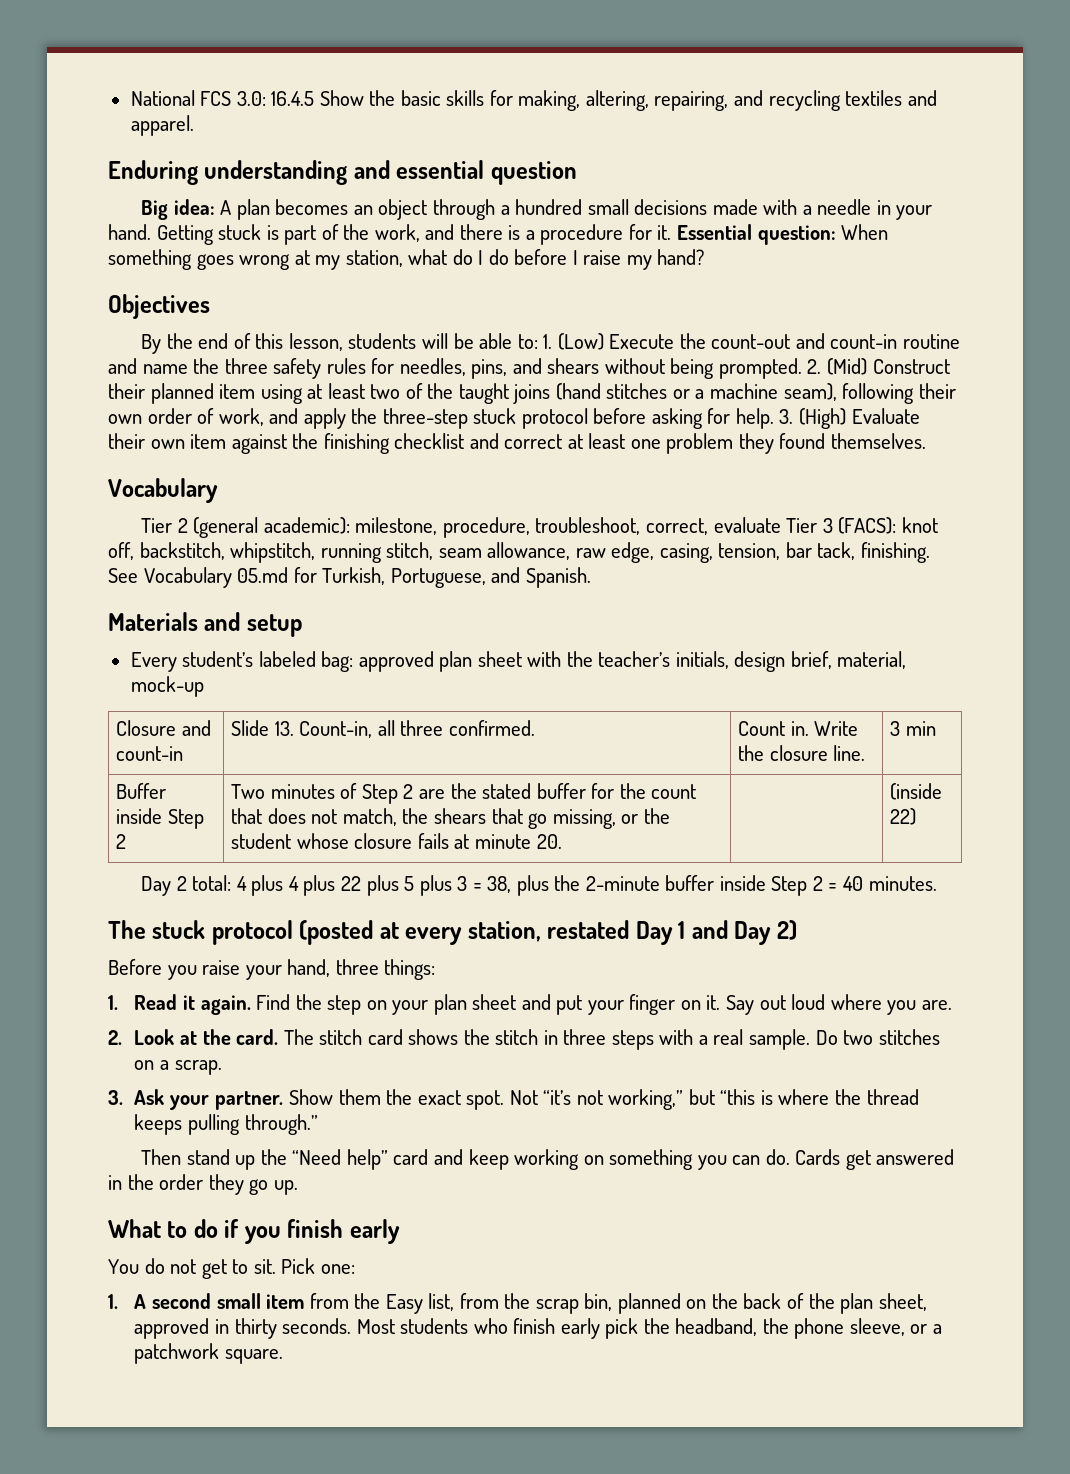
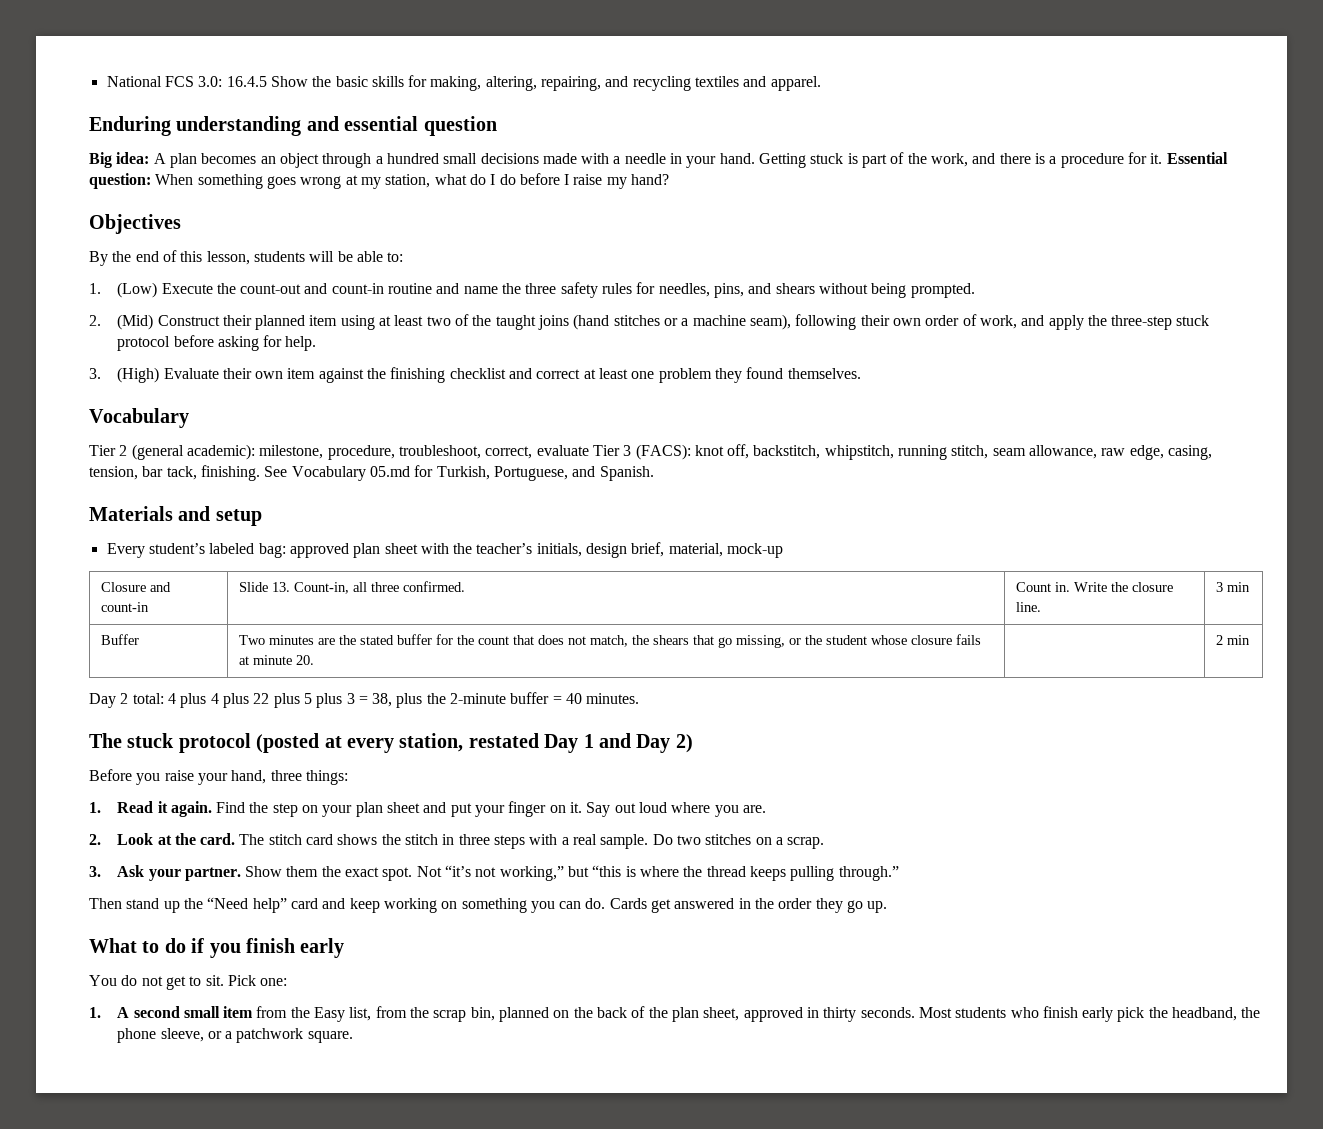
- By the end of this lesson, students will be able to: 1. (Low) Execute the count-out and count-in routine and name the three safety rules for needles, pins, and shears without being prompted. 2. (Mid) Construct their planned item using at least two of the taught joins (hand stitches or a machine seam), following their own order of work, and apply the three-step stuck protocol before asking for help. 3. (High) Evaluate their own item against the finishing checklist and correct at least one problem they found themselves.
+ By the end of this lesson, students will be able to:
+ 1. (Low) Execute the count-out and count-in routine and name the three safety rules for needles, pins, and shears without being prompted.
+ 2. (Mid) Construct their planned item using at least two of the taught joins (hand stitches or a machine seam), following their own order of work, and apply the three-step stuck protocol before asking for help.
+ 3. (High) Evaluate their own item against the finishing checklist and correct at least one problem they found themselves.
- Buffer inside Step 2 | Two minutes of Step 2 are the stated buffer for the count that does not match, the shears that go missing, or the student whose closure fails at minute 20. | | (inside 22)
+ Buffer | Two minutes are the stated buffer for the count that does not match, the shears that go missing, or the student whose closure fails at minute 20. | | 2 min
- Day 2 total: 4 plus 4 plus 22 plus 5 plus 3 = 38, plus the 2-minute buffer inside Step 2 = 40 minutes.
+ Day 2 total: 4 plus 4 plus 22 plus 5 plus 3 = 38, plus the 2-minute buffer = 40 minutes.

